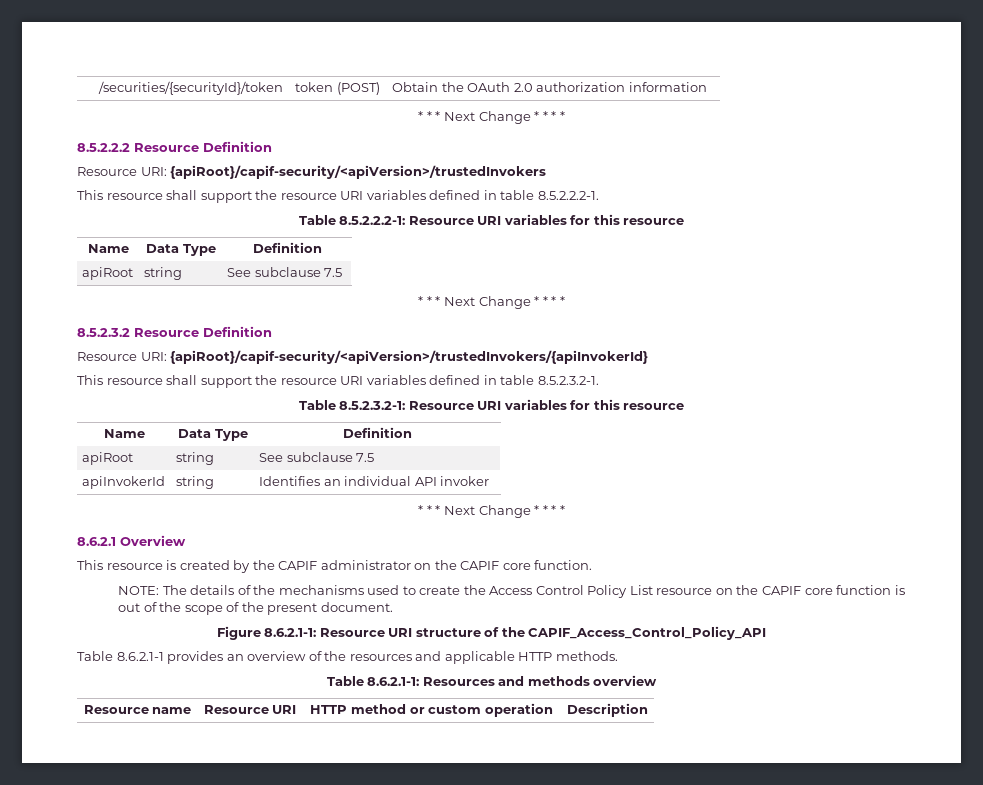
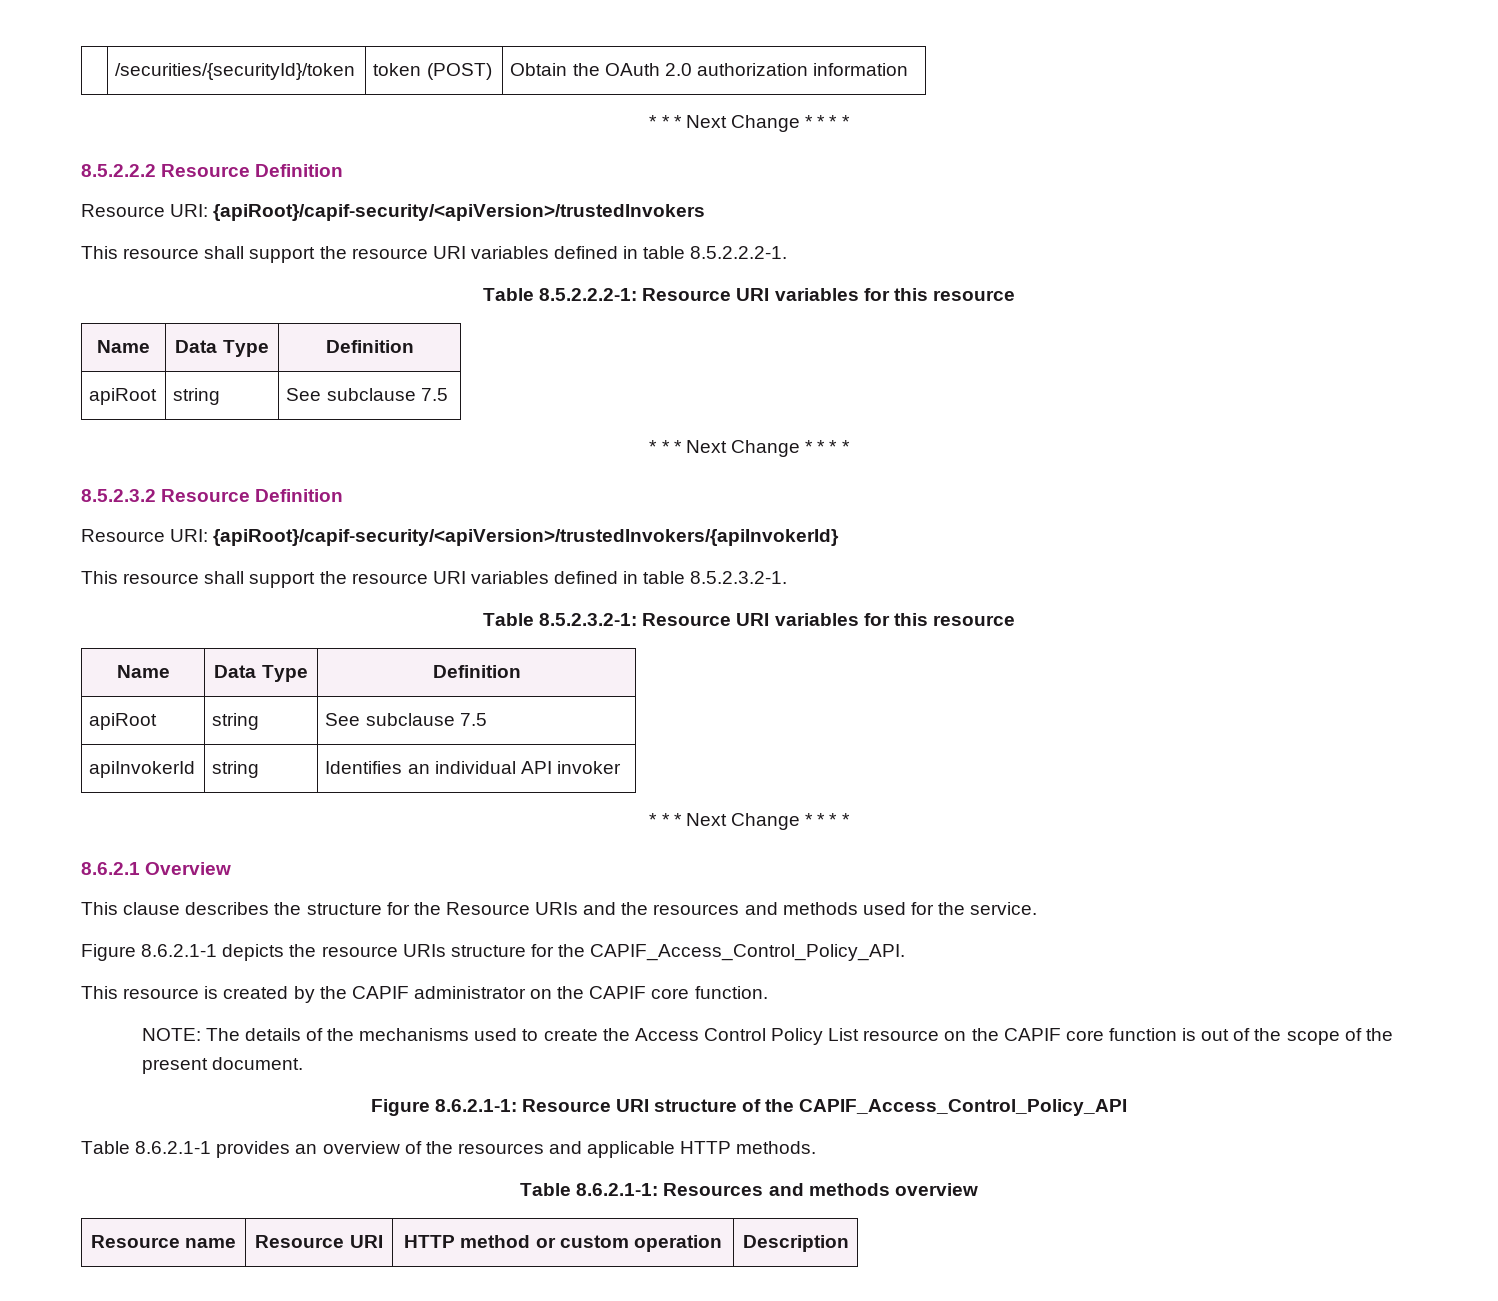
+ This clause describes the structure for the Resource URIs and the resources and methods used for the service.
+ Figure 8.6.2.1-1 depicts the resource URIs structure for the CAPIF_Access_Control_Policy_API.

